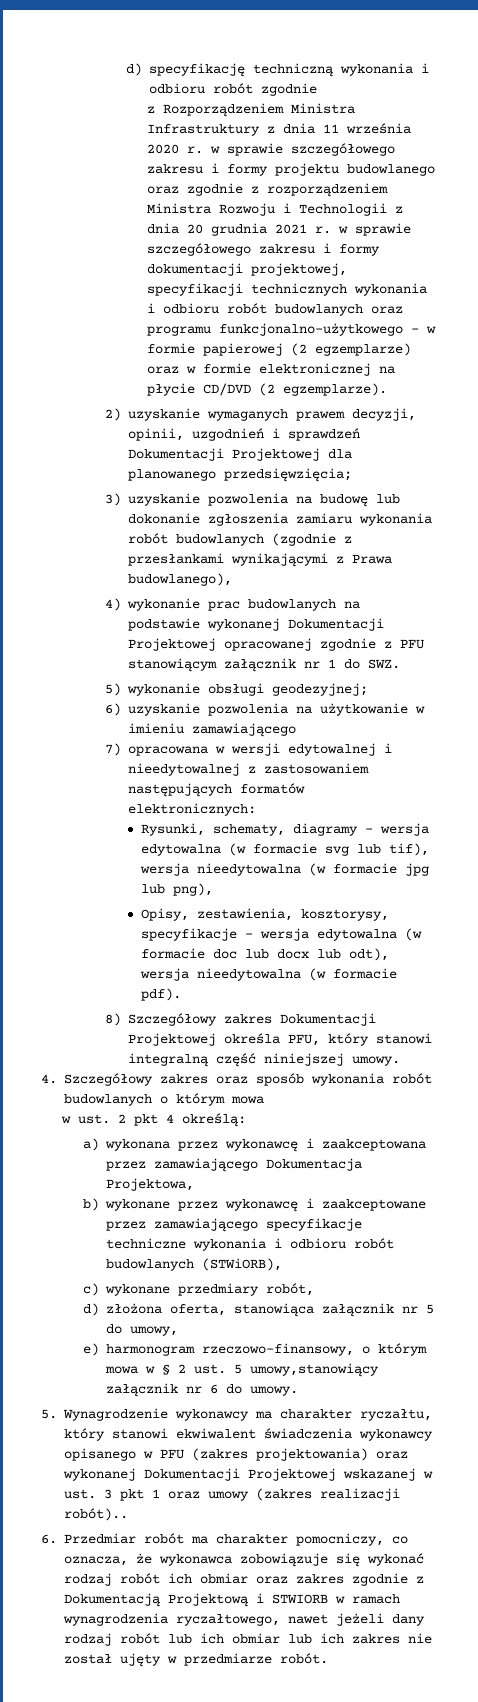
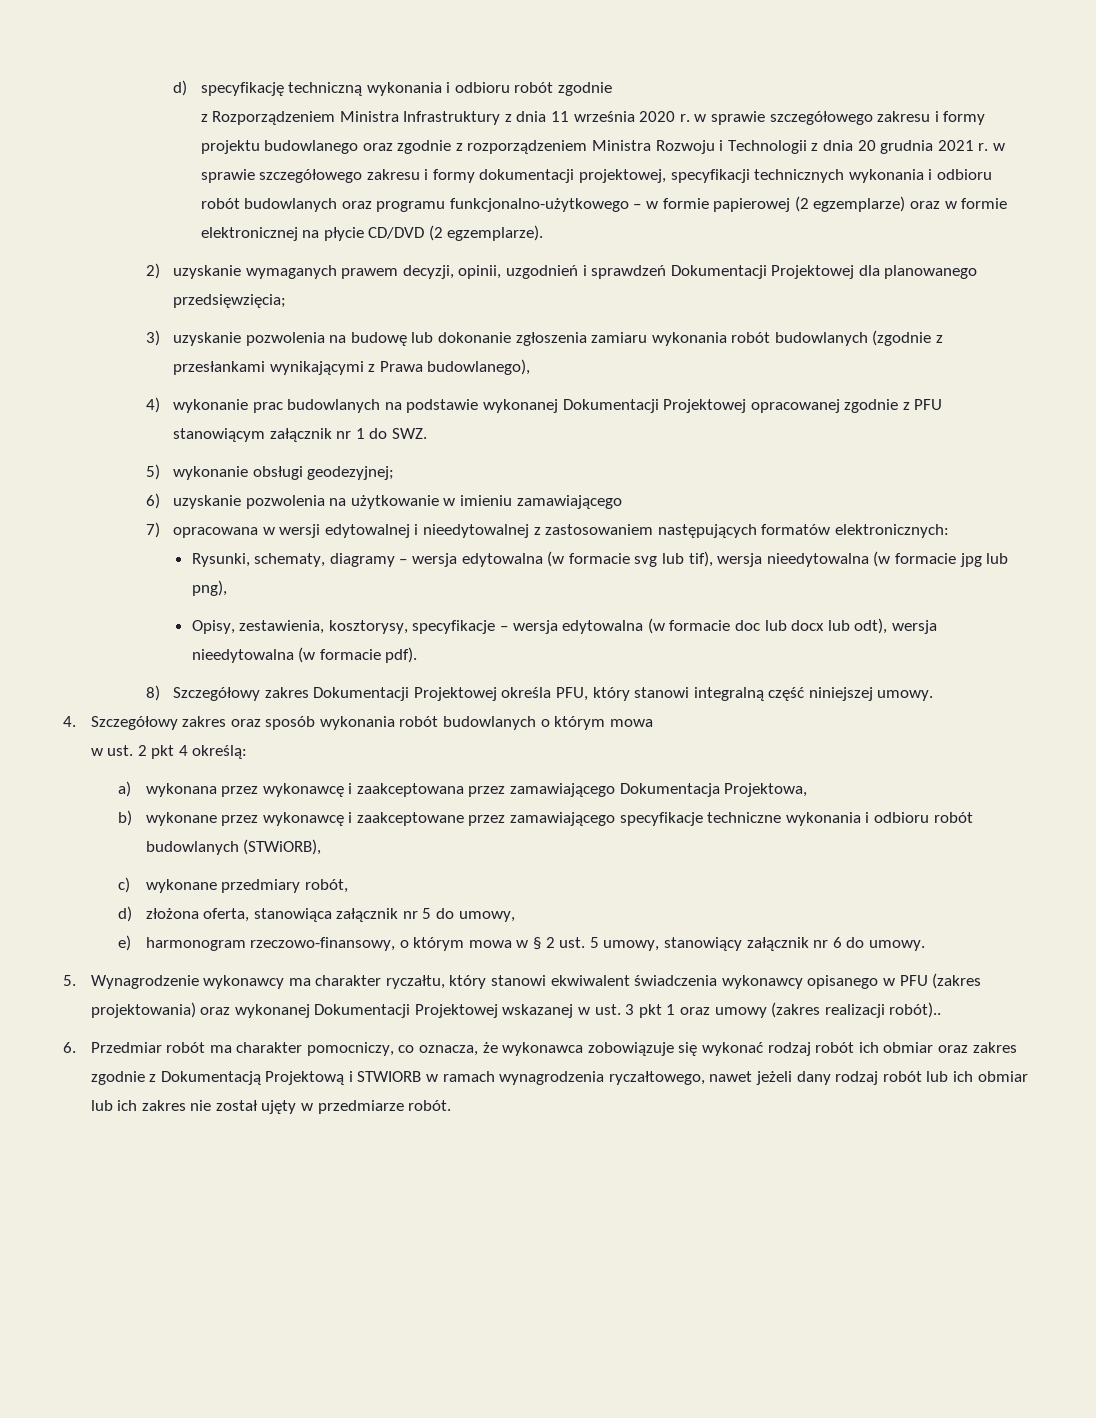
- e) harmonogram rzeczowo-finansowy, o którym mowa w § 2 ust. 5 umowy,stanowiący załącznik nr 6 do umowy.
+ e) harmonogram rzeczowo-finansowy, o którym mowa w § 2 ust. 5 umowy, stanowiący załącznik nr 6 do umowy.

